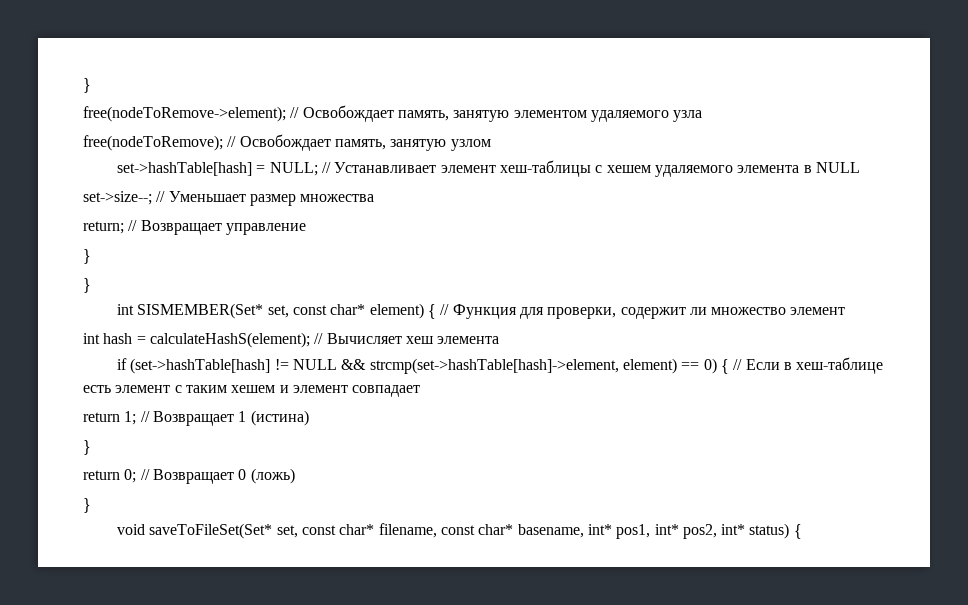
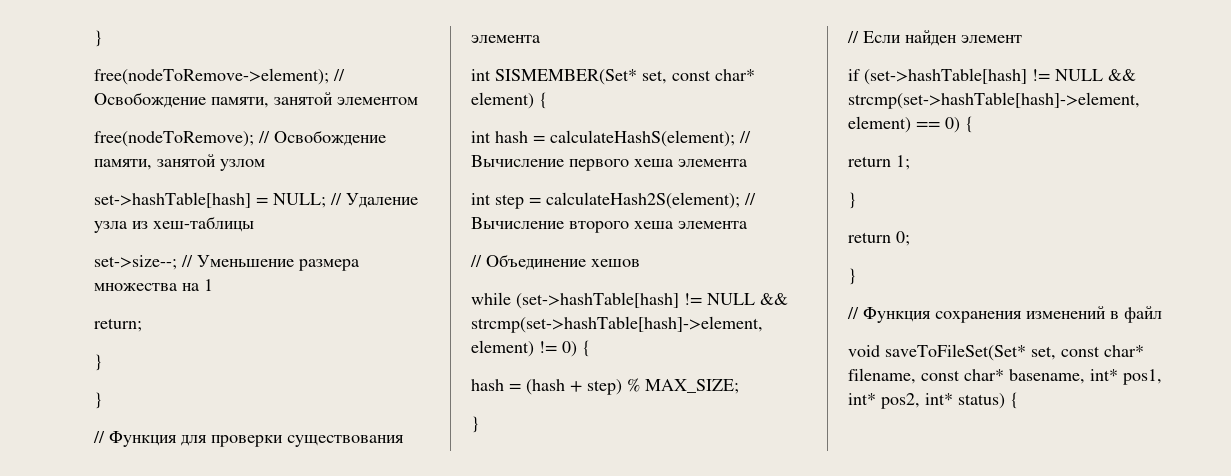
- free(nodeToRemove->element); // Освобождает память, занятую элементом удаляемого узла
+ free(nodeToRemove->element); // Освобождение памяти, занятой элементом
- free(nodeToRemove); // Освобождает память, занятую узлом
+ free(nodeToRemove); // Освобождение памяти, занятой узлом
- set->hashTable[hash] = NULL; // Устанавливает элемент хеш-таблицы с хешем удаляемого элемента в NULL
+ set->hashTable[hash] = NULL; // Удаление узла из хеш-таблицы
- set->size--; // Уменьшает размер множества
+ set->size--; // Уменьшение размера множества на 1
- return; // Возвращает управление
+ return;
+ // Функция для проверки существования элемента
- int SISMEMBER(Set* set, const char* element) { // Функция для проверки, содержит ли множество элемент
+ int SISMEMBER(Set* set, const char* element) {
- int hash = calculateHashS(element); // Вычисляет хеш элемента
+ int hash = calculateHashS(element); // Вычисление первого хеша элемента
+ int step = calculateHash2S(element); // Вычисление второго хеша элемента
+ // Объединение хешов
+ while (set->hashTable[hash] != NULL && strcmp(set->hashTable[hash]->element, element) != 0) {
+ hash = (hash + step) % MAX_SIZE;
+ }
+ // Если найден элемент
- if (set->hashTable[hash] != NULL && strcmp(set->hashTable[hash]->element, element) == 0) { // Если в хеш-таблице есть элемент с таким хешем и элемент совпадает
- return 1; // Возвращает 1 (истина)
+ if (set->hashTable[hash] != NULL && strcmp(set->hashTable[hash]->element, element) == 0) {
+ return 1;
  }
- return 0; // Возвращает 0 (ложь)
+ return 0;
  }
+ // Функция сохранения изменений в файл

